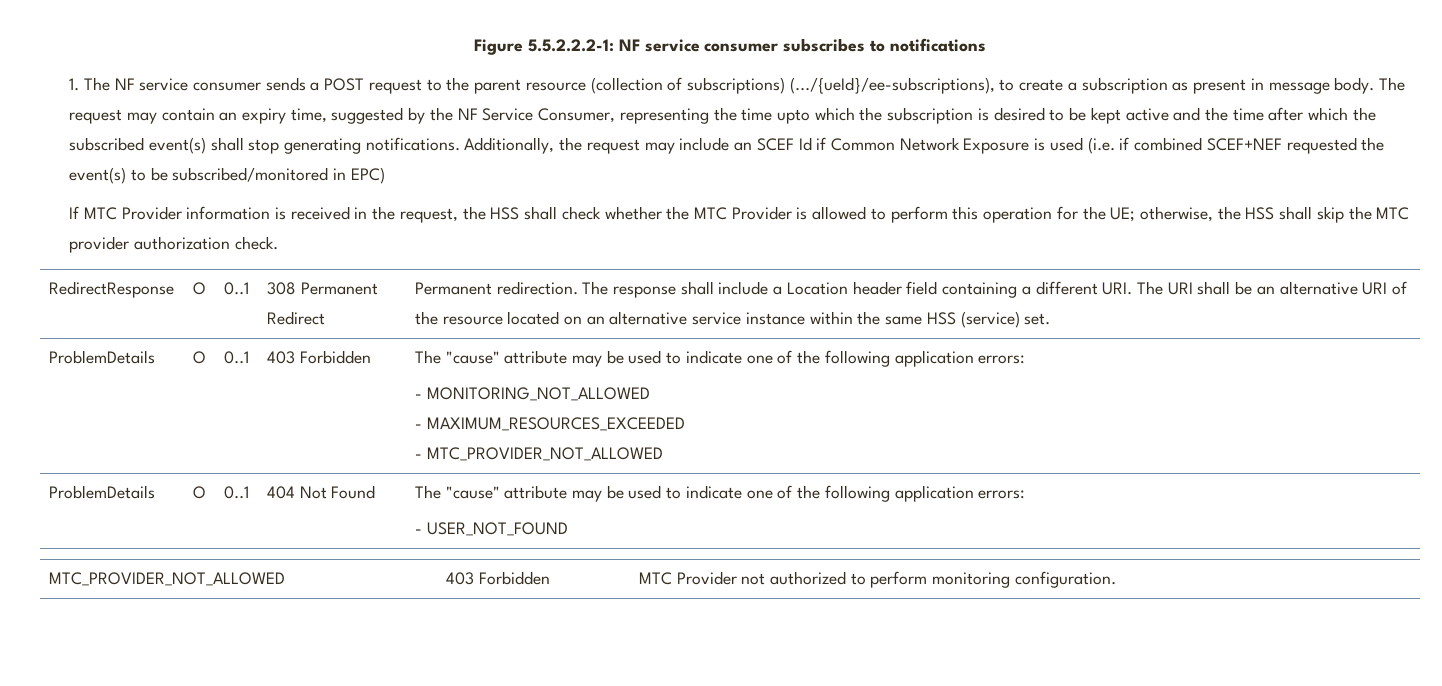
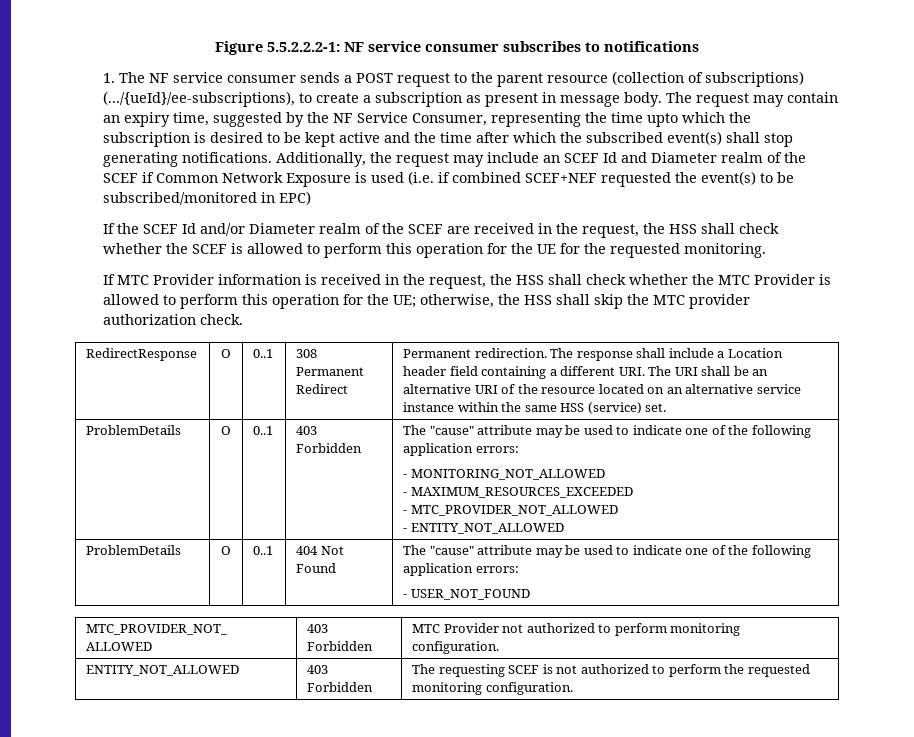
- Additionally, the request may include an SCEF Id if Common Network Exposure is used (i.e. if combined SCEF+NEF requested the event(s) to be subscribed/monitored in EPC)
+ Additionally, the request may include an SCEF Id and Diameter realm of the SCEF if Common Network Exposure is used (i.e. if combined SCEF+NEF requested the event(s) to be subscribed/monitored in EPC)
+ If the SCEF Id and/or Diameter realm of the SCEF are received in the request, the HSS shall check whether the SCEF is allowed to perform this operation for the UE for the requested monitoring.
  ProblemDetails | O | 0..1 | 403 Forbidden | The "cause" attribute may be used to indicate one of the following application errors:
  - MONITORING_NOT_ALLOWED
  - MAXIMUM_RESOURCES_EXCEEDED
  - MTC_PROVIDER_NOT_ALLOWED
+ - ENTITY_NOT_ALLOWED
+ ENTITY_NOT_ALLOWED | 403 Forbidden | The requesting SCEF is not authorized to perform the requested monitoring configuration.

